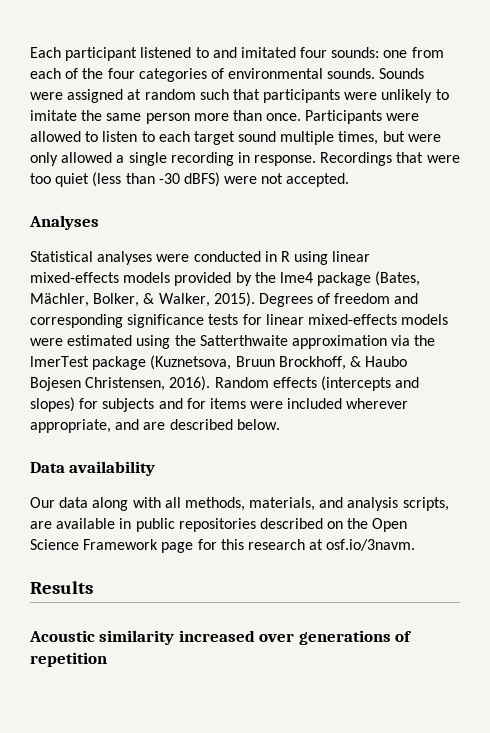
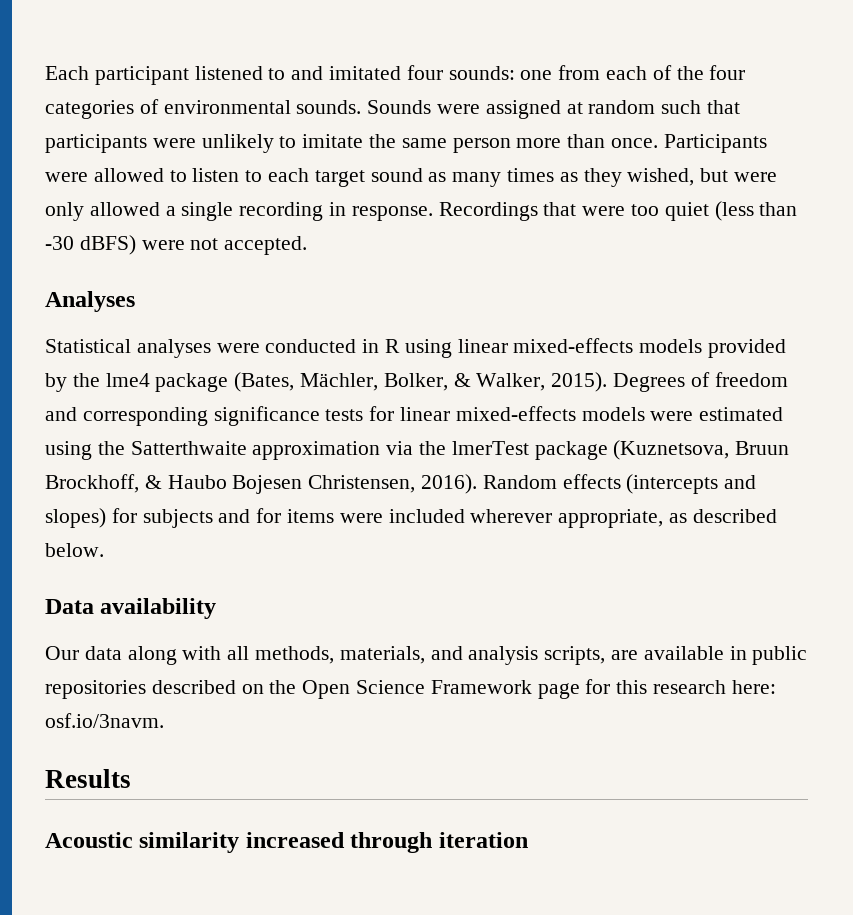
- Participants were allowed to listen to each target sound multiple times, but were only allowed a single recording in response.
+ Participants were allowed to listen to each target sound as many times as they wished, but were only allowed a single recording in response.
- Random effects (intercepts and slopes) for subjects and for items were included wherever appropriate, and are described below.
+ Random effects (intercepts and slopes) for subjects and for items were included wherever appropriate, as described below.
- Our data along with all methods, materials, and analysis scripts, are available in public repositories described on the Open Science Framework page for this research at osf.io/3navm.
+ Our data along with all methods, materials, and analysis scripts, are available in public repositories described on the Open Science Framework page for this research here: osf.io/3navm.
- Acoustic similarity increased over generations of repetition
+ Acoustic similarity increased through iteration

